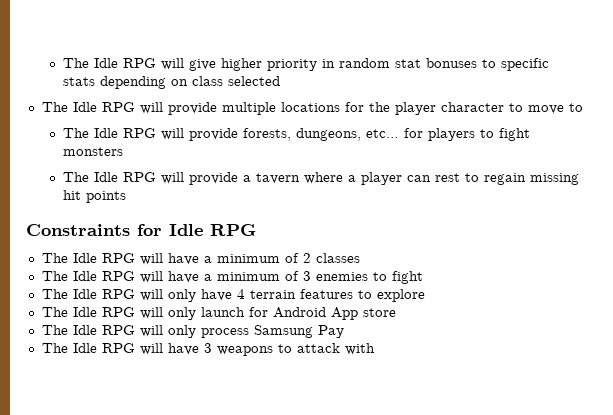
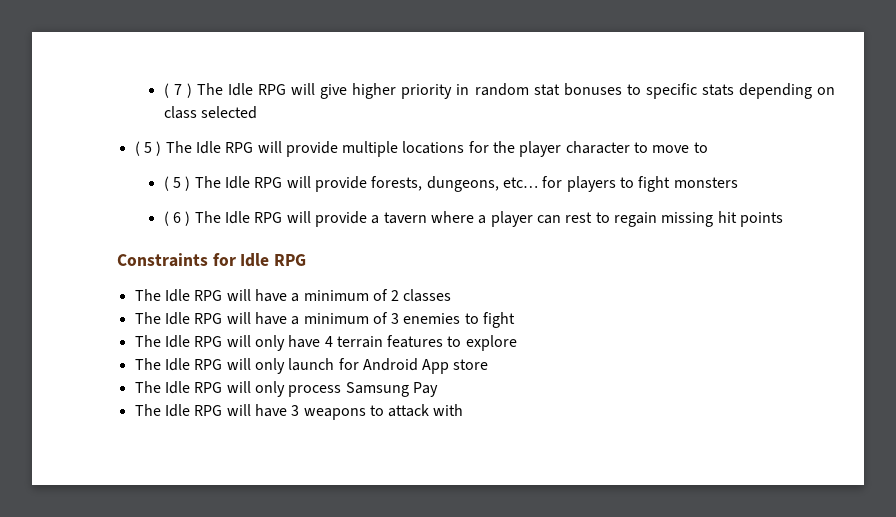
- The Idle RPG will give higher priority in random stat bonuses to specific stats depending on class selected
+ ( 7 ) The Idle RPG will give higher priority in random stat bonuses to specific stats depending on class selected
- The Idle RPG will provide multiple locations for the player character to move to
+ ( 5 ) The Idle RPG will provide multiple locations for the player character to move to
- The Idle RPG will provide forests, dungeons, etc… for players to fight monsters
+ ( 5 ) The Idle RPG will provide forests, dungeons, etc… for players to fight monsters
- The Idle RPG will provide a tavern where a player can rest to regain missing hit points
+ ( 6 ) The Idle RPG will provide a tavern where a player can rest to regain missing hit points

